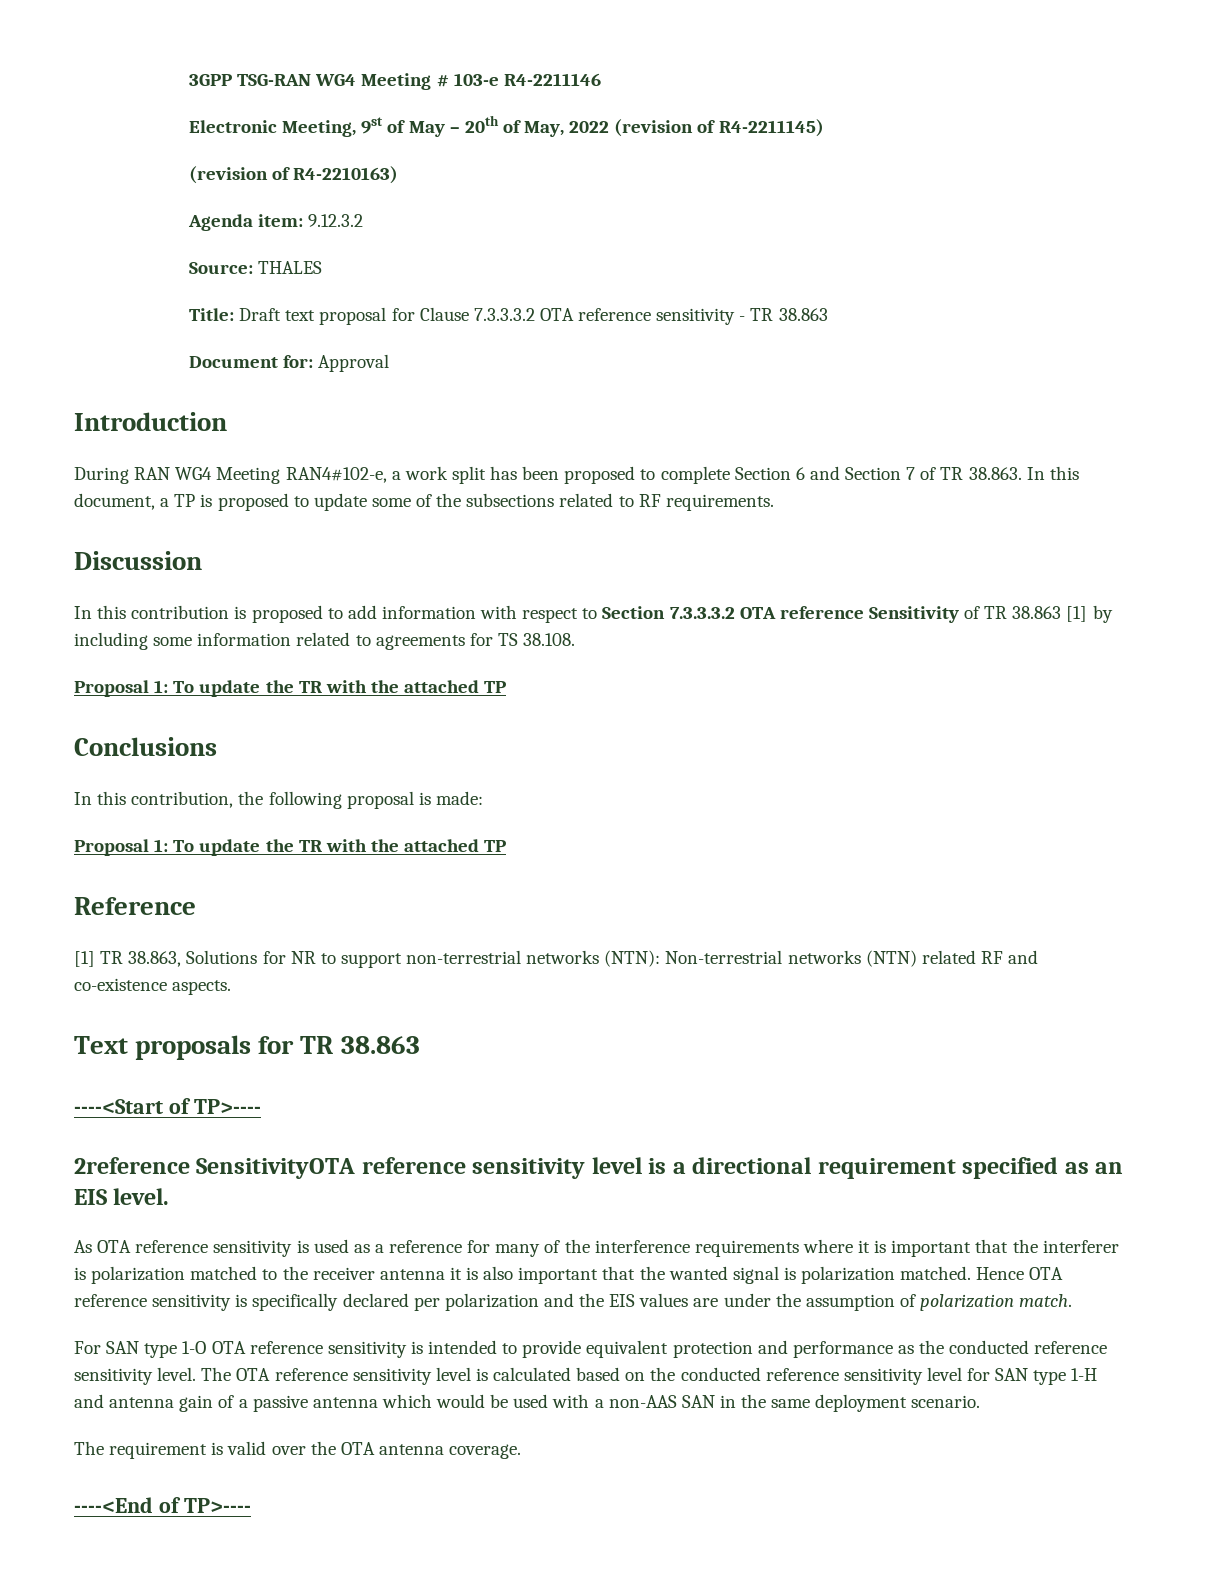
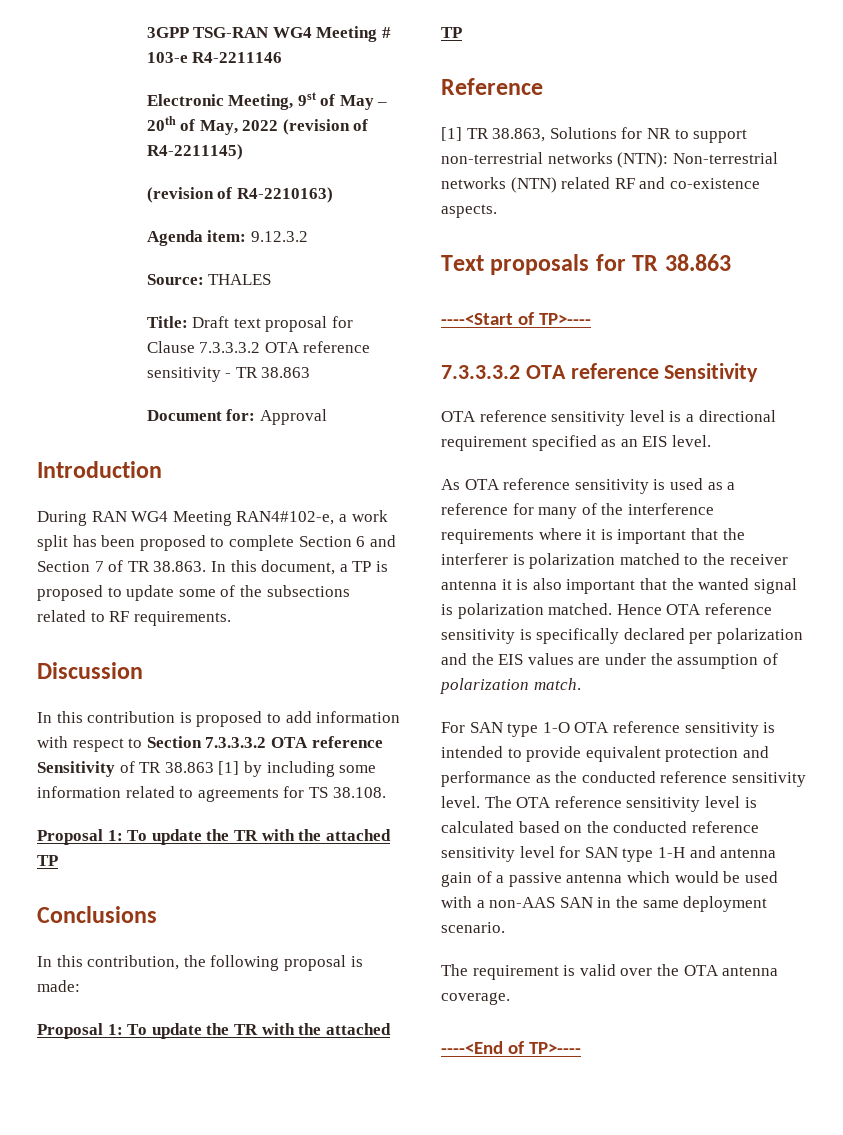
  ----<Start of TP>----
- 2reference SensitivityOTA reference sensitivity level is a directional requirement specified as an EIS level.
+ 7.3.3.3.2 OTA reference Sensitivity
+ OTA reference sensitivity level is a directional requirement specified as an EIS level.

